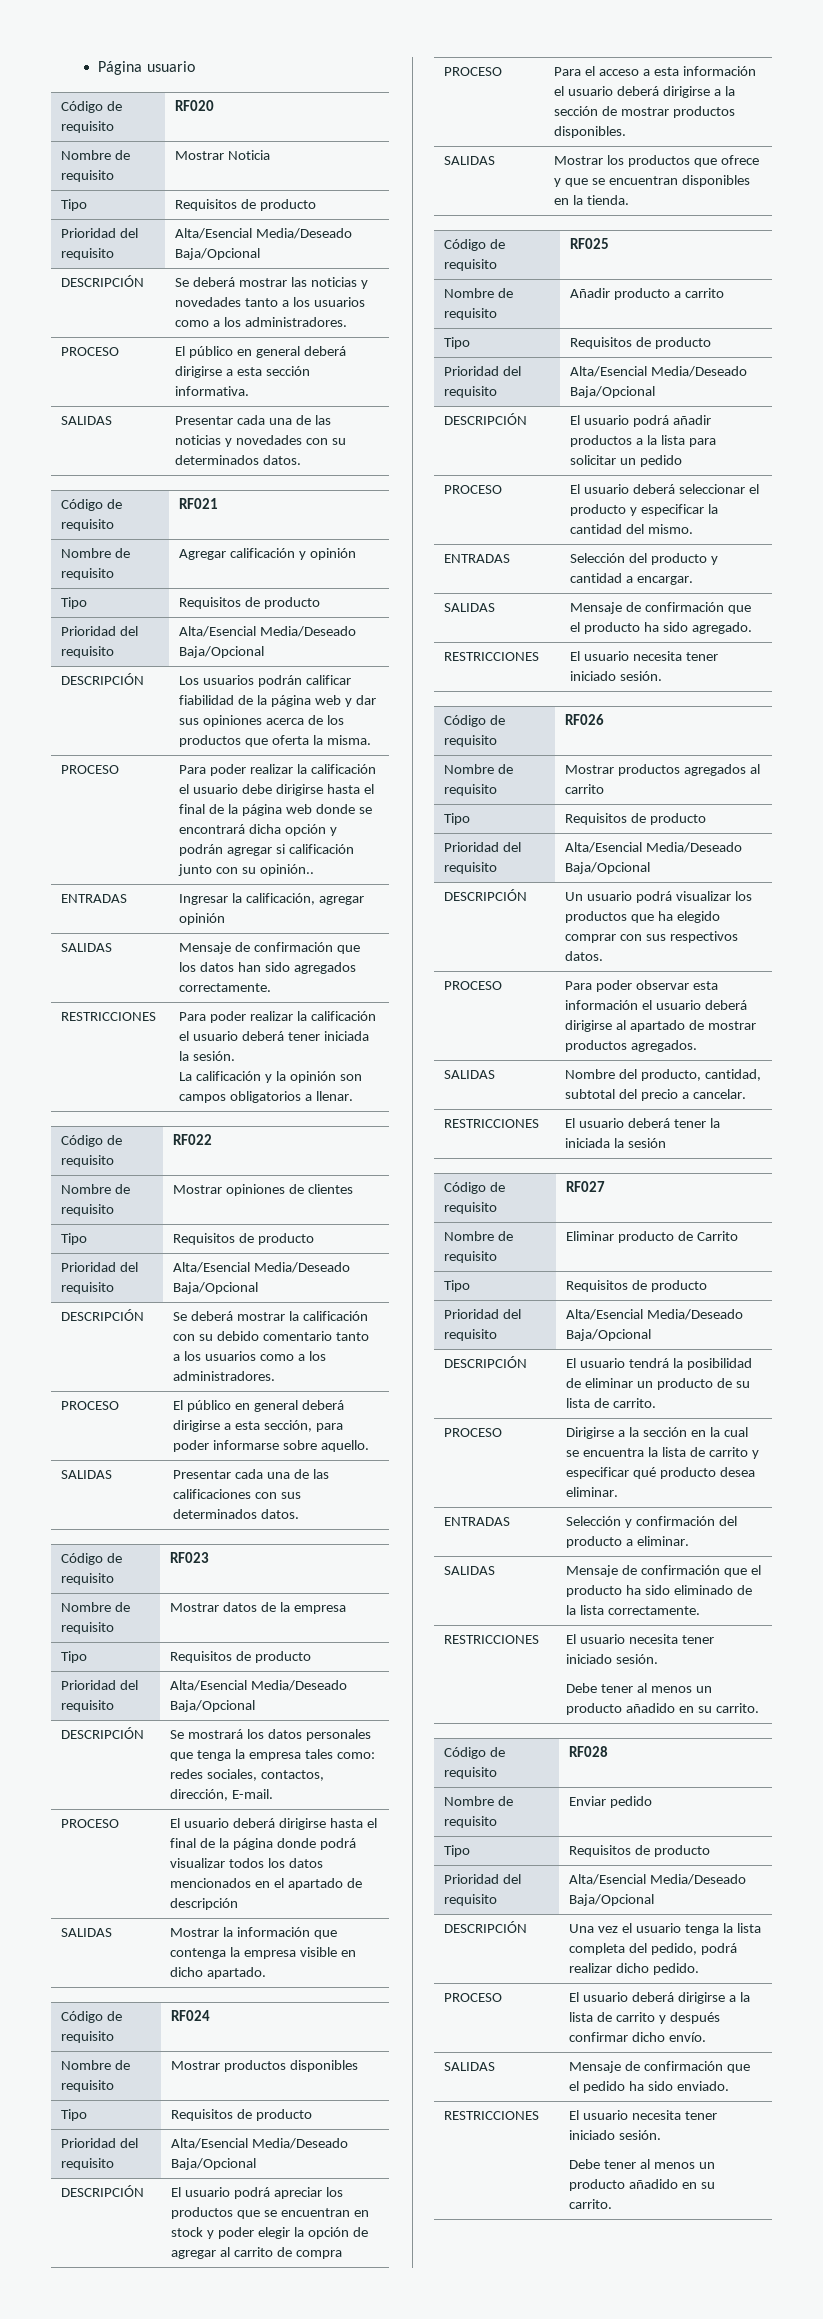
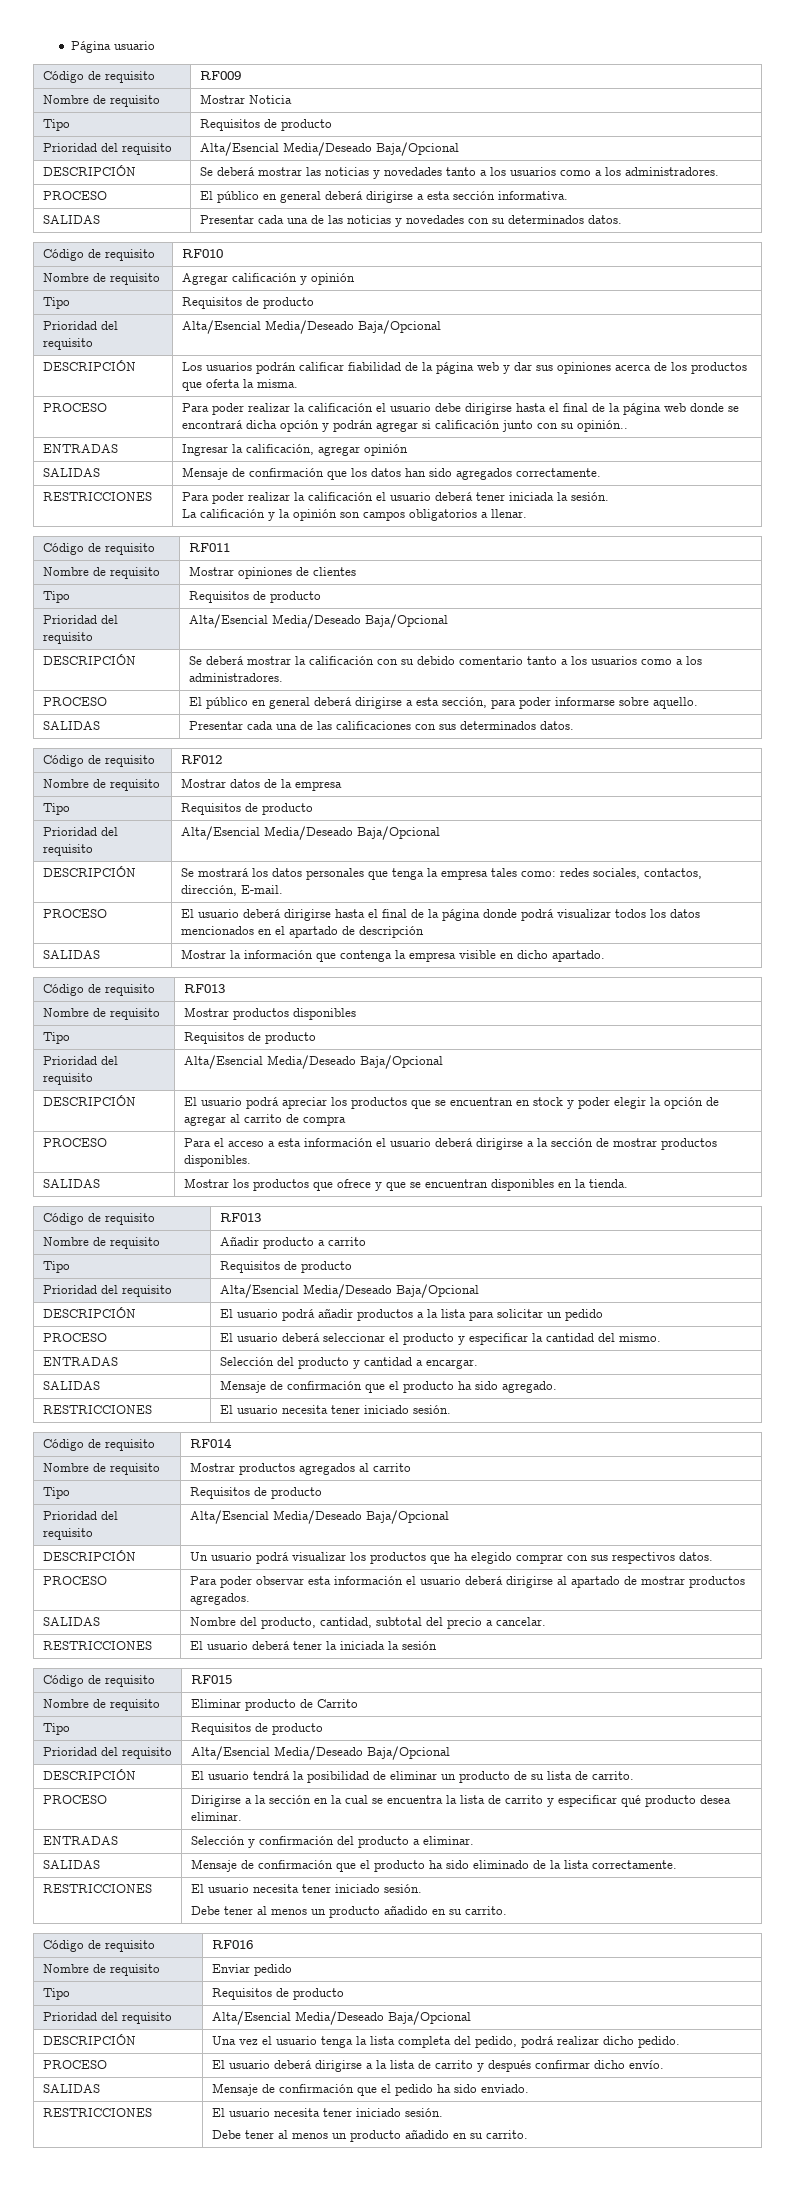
- Código de requisito | RF020
+ Código de requisito | RF009
- Código de requisito | RF021
+ Código de requisito | RF010
- Código de requisito | RF022
+ Código de requisito | RF011
- Código de requisito | RF023
+ Código de requisito | RF012
  SALIDAS | Mostrar la información que contenga la empresa visible en dicho apartado.
- Código de requisito | RF024
+ Código de requisito | RF013
  SALIDAS | Mostrar los productos que ofrece y que se encuentran disponibles en la tienda.
- Código de requisito | RF025
+ Código de requisito | RF013
- Código de requisito | RF026
+ Código de requisito | RF014
- Código de requisito | RF027
+ Código de requisito | RF015
- Código de requisito | RF028
+ Código de requisito | RF016

